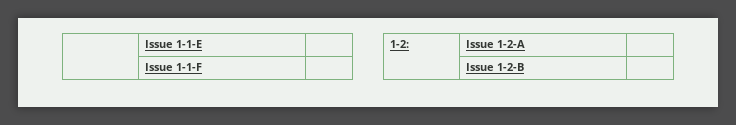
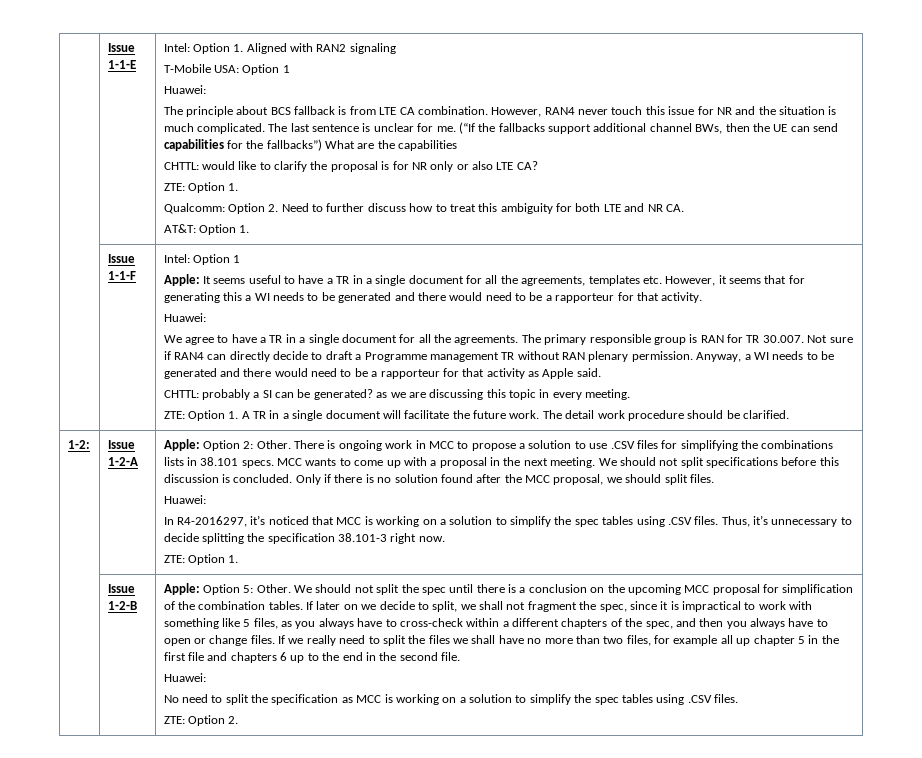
- | Issue 1-1-F |
- 1-2: | Issue 1-2-A |
- | Issue 1-2-B |
+ Intel: Option 1. Aligned with RAN2 signaling
+ T-Mobile USA: Option 1
+ Huawei:
+ The principle about BCS fallback is from LTE CA combination. However, RAN4 never touch this issue for NR and the situation is much complicated. The last sentence is unclear for me. (“If the fallbacks support additional channel BWs, then the UE can send capabilities for the fallbacks”) What are the capabilities
+ CHTTL: would like to clarify the proposal is for NR only or also LTE CA?
+ ZTE: Option 1.
+ Qualcomm: Option 2. Need to further discuss how to treat this ambiguity for both LTE and NR CA.
+ AT&T: Option 1.
+ | Issue 1-1-F | Intel: Option 1
+ Apple: It seems useful to have a TR in a single document for all the agreements, templates etc. However, it seems that for generating this a WI needs to be generated and there would need to be a rapporteur for that activity.
+ Huawei:
+ We agree to have a TR in a single document for all the agreements. The primary responsible group is RAN for TR 30.007. Not sure if RAN4 can directly decide to draft a Programme management TR without RAN plenary permission. Anyway, a WI needs to be generated and there would need to be a rapporteur for that activity as Apple said.
+ CHTTL: probably a SI can be generated? as we are discussing this topic in every meeting.
+ ZTE: Option 1. A TR in a single document will facilitate the future work. The detail work procedure should be clarified.
+ 1-2: | Issue 1-2-A | Apple: Option 2: Other. There is ongoing work in MCC to propose a solution to use .CSV files for simplifying the combinations lists in 38.101 specs. MCC wants to come up with a proposal in the next meeting. We should not split specifications before this discussion is concluded. Only if there is no solution found after the MCC proposal, we should split files.
+ Huawei:
+ In R4-2016297, it’s noticed that MCC is working on a solution to simplify the spec tables using .CSV files. Thus, it’s unnecessary to decide splitting the specification 38.101-3 right now.
+ ZTE: Option 1.
+ | Issue 1-2-B | Apple: Option 5: Other. We should not split the spec until there is a conclusion on the upcoming MCC proposal for simplification of the combination tables. If later on we decide to split, we shall not fragment the spec, since it is impractical to work with something like 5 files, as you always have to cross-check within a different chapters of the spec, and then you always have to open or change files. If we really need to split the files we shall have no more than two files, for example all up chapter 5 in the first file and chapters 6 up to the end in the second file.
+ Huawei:
+ No need to split the specification as MCC is working on a solution to simplify the spec tables using .CSV files.
+ ZTE: Option 2.

